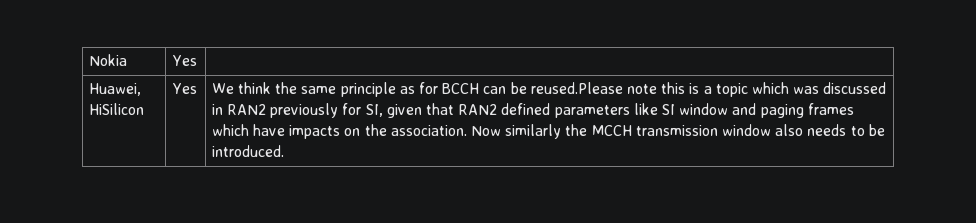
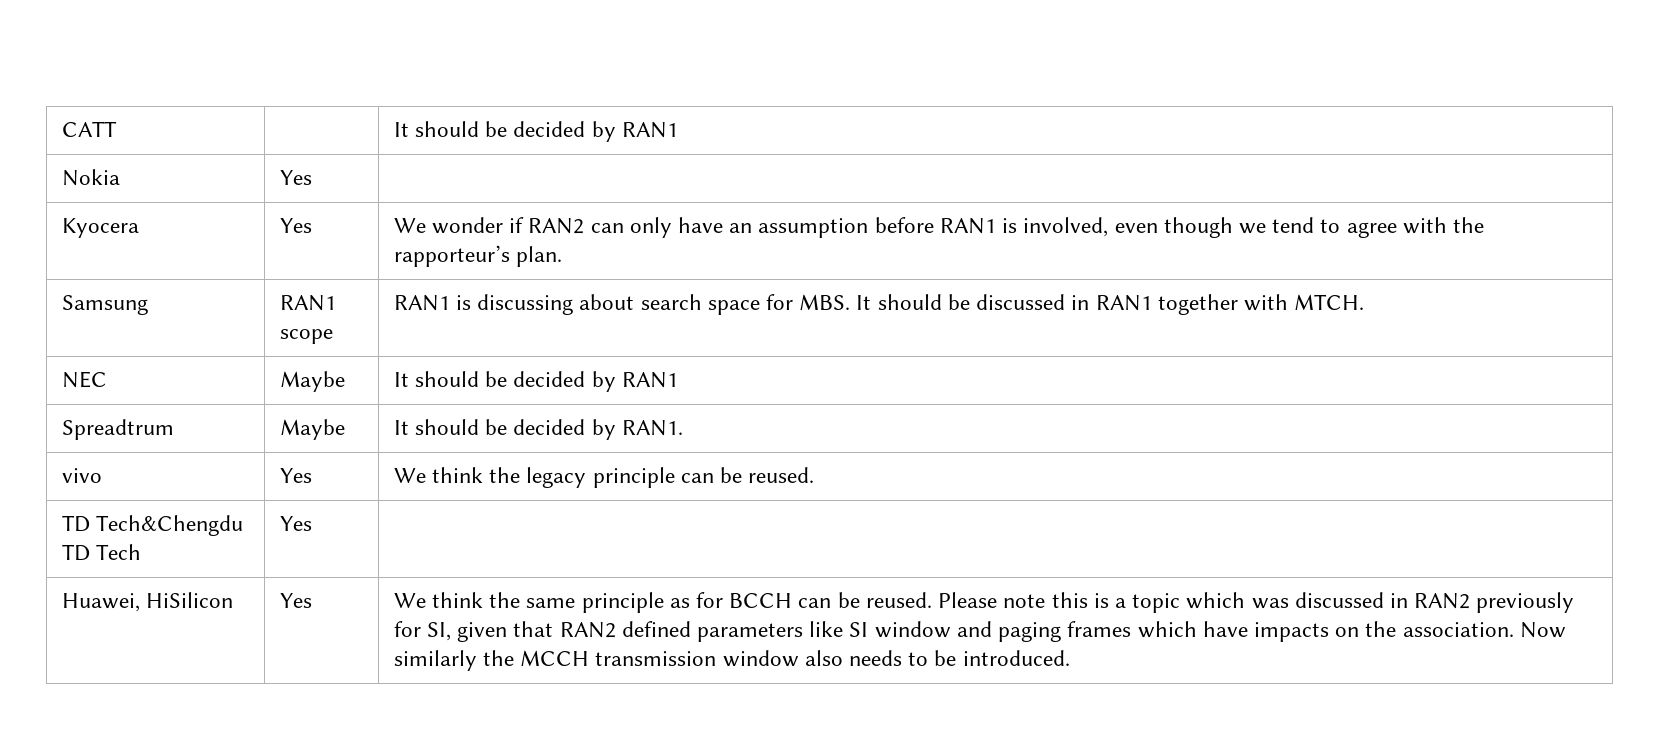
+ CATT | | It should be decided by RAN1
  Nokia | Yes |
+ Kyocera | Yes | We wonder if RAN2 can only have an assumption before RAN1 is involved, even though we tend to agree with the rapporteur’s plan.
+ Samsung | RAN1 scope | RAN1 is discussing about search space for MBS. It should be discussed in RAN1 together with MTCH.
+ NEC | Maybe | It should be decided by RAN1
+ Spreadtrum | Maybe | It should be decided by RAN1.
+ vivo | Yes | We think the legacy principle can be reused.
+ TD Tech&Chengdu TD Tech | Yes |
- We think the same principle as for BCCH can be reused.Please note this is a topic which was discussed in RAN2 previously for SI, given that RAN2 defined parameters like SI window and paging frames which have impacts on the association.
+ We think the same principle as for BCCH can be reused. Please note this is a topic which was discussed in RAN2 previously for SI, given that RAN2 defined parameters like SI window and paging frames which have impacts on the association.

